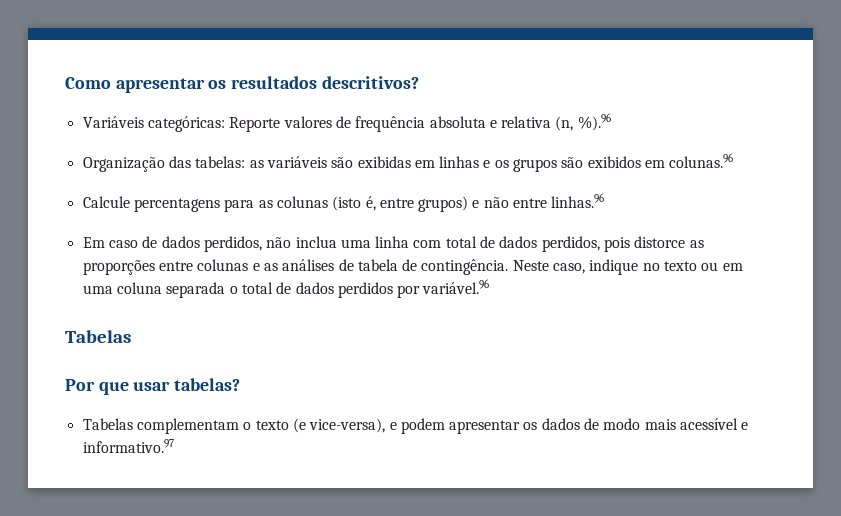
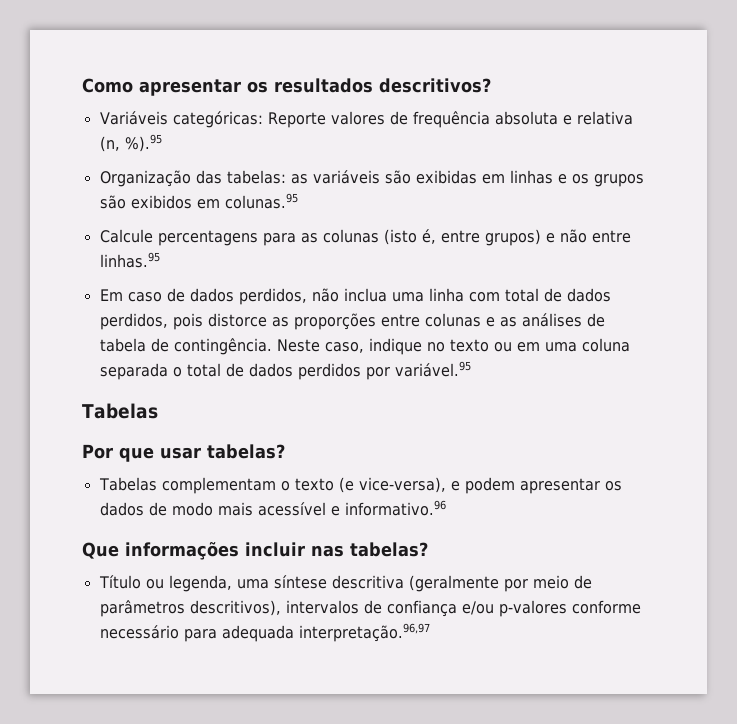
- Variáveis categóricas: Reporte valores de frequência absoluta e relativa (n, %).96
+ Variáveis categóricas: Reporte valores de frequência absoluta e relativa (n, %).95
- Organização das tabelas: as variáveis são exibidas em linhas e os grupos são exibidos em colunas.96
+ Organização das tabelas: as variáveis são exibidas em linhas e os grupos são exibidos em colunas.95
- Calcule percentagens para as colunas (isto é, entre grupos) e não entre linhas.96
+ Calcule percentagens para as colunas (isto é, entre grupos) e não entre linhas.95
- Neste caso, indique no texto ou em uma coluna separada o total de dados perdidos por variável.96
+ Neste caso, indique no texto ou em uma coluna separada o total de dados perdidos por variável.95
- Tabelas complementam o texto (e vice-versa), e podem apresentar os dados de modo mais acessível e informativo.97
+ Tabelas complementam o texto (e vice-versa), e podem apresentar os dados de modo mais acessível e informativo.96
+ Que informações incluir nas tabelas?
+ Título ou legenda, uma síntese descritiva (geralmente por meio de parâmetros descritivos), intervalos de confiança e/ou p-valores conforme necessário para adequada interpretação.96,97

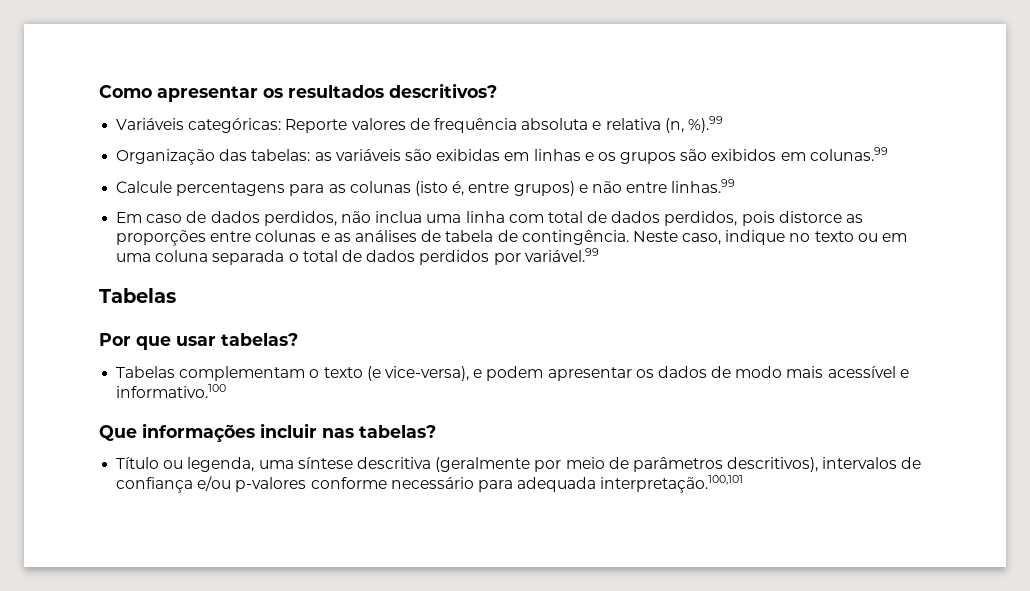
- Variáveis categóricas: Reporte valores de frequência absoluta e relativa (n, %).95
+ Variáveis categóricas: Reporte valores de frequência absoluta e relativa (n, %).99
- Organização das tabelas: as variáveis são exibidas em linhas e os grupos são exibidos em colunas.95
+ Organização das tabelas: as variáveis são exibidas em linhas e os grupos são exibidos em colunas.99
- Calcule percentagens para as colunas (isto é, entre grupos) e não entre linhas.95
+ Calcule percentagens para as colunas (isto é, entre grupos) e não entre linhas.99
- Neste caso, indique no texto ou em uma coluna separada o total de dados perdidos por variável.95
+ Neste caso, indique no texto ou em uma coluna separada o total de dados perdidos por variável.99
- Tabelas complementam o texto (e vice-versa), e podem apresentar os dados de modo mais acessível e informativo.96
+ Tabelas complementam o texto (e vice-versa), e podem apresentar os dados de modo mais acessível e informativo.100
- Título ou legenda, uma síntese descritiva (geralmente por meio de parâmetros descritivos), intervalos de confiança e/ou p-valores conforme necessário para adequada interpretação.96,97
+ Título ou legenda, uma síntese descritiva (geralmente por meio de parâmetros descritivos), intervalos de confiança e/ou p-valores conforme necessário para adequada interpretação.100,101

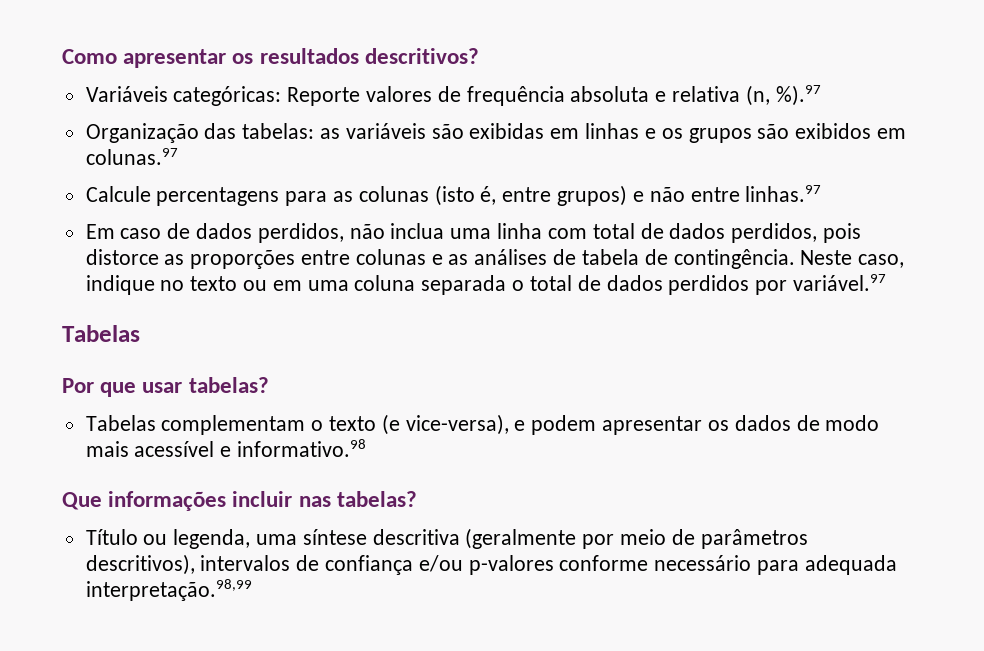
- Variáveis categóricas: Reporte valores de frequência absoluta e relativa (n, %).99
+ Variáveis categóricas: Reporte valores de frequência absoluta e relativa (n, %).97
- Organização das tabelas: as variáveis são exibidas em linhas e os grupos são exibidos em colunas.99
+ Organização das tabelas: as variáveis são exibidas em linhas e os grupos são exibidos em colunas.97
- Calcule percentagens para as colunas (isto é, entre grupos) e não entre linhas.99
+ Calcule percentagens para as colunas (isto é, entre grupos) e não entre linhas.97
- Neste caso, indique no texto ou em uma coluna separada o total de dados perdidos por variável.99
+ Neste caso, indique no texto ou em uma coluna separada o total de dados perdidos por variável.97
- Tabelas complementam o texto (e vice-versa), e podem apresentar os dados de modo mais acessível e informativo.100
+ Tabelas complementam o texto (e vice-versa), e podem apresentar os dados de modo mais acessível e informativo.98
- Título ou legenda, uma síntese descritiva (geralmente por meio de parâmetros descritivos), intervalos de confiança e/ou p-valores conforme necessário para adequada interpretação.100,101
+ Título ou legenda, uma síntese descritiva (geralmente por meio de parâmetros descritivos), intervalos de confiança e/ou p-valores conforme necessário para adequada interpretação.98,99

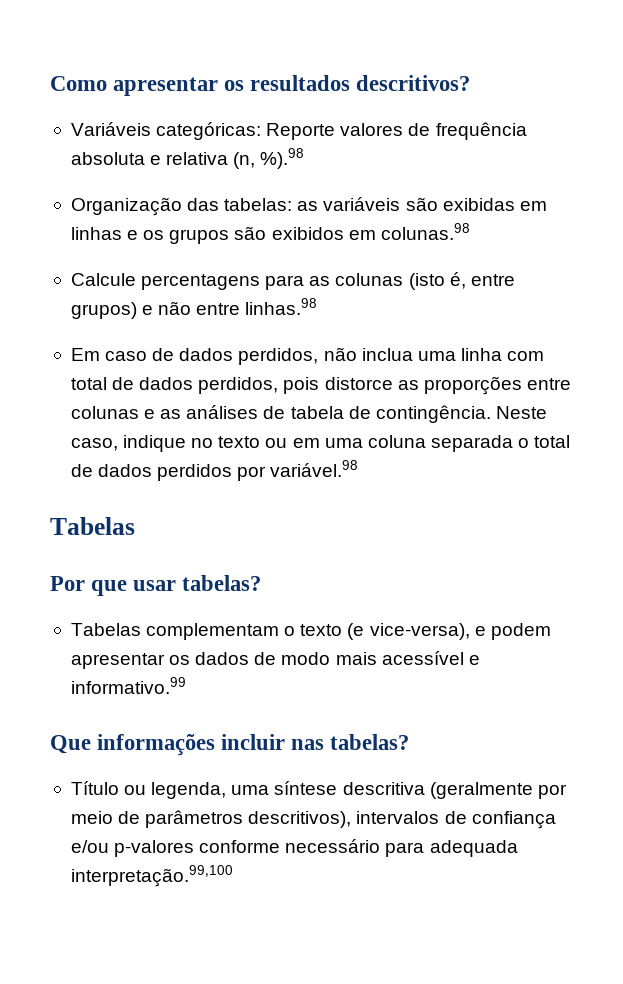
- Variáveis categóricas: Reporte valores de frequência absoluta e relativa (n, %).97
+ Variáveis categóricas: Reporte valores de frequência absoluta e relativa (n, %).98
- Organização das tabelas: as variáveis são exibidas em linhas e os grupos são exibidos em colunas.97
+ Organização das tabelas: as variáveis são exibidas em linhas e os grupos são exibidos em colunas.98
- Calcule percentagens para as colunas (isto é, entre grupos) e não entre linhas.97
+ Calcule percentagens para as colunas (isto é, entre grupos) e não entre linhas.98
- Neste caso, indique no texto ou em uma coluna separada o total de dados perdidos por variável.97
+ Neste caso, indique no texto ou em uma coluna separada o total de dados perdidos por variável.98
- Tabelas complementam o texto (e vice-versa), e podem apresentar os dados de modo mais acessível e informativo.98
+ Tabelas complementam o texto (e vice-versa), e podem apresentar os dados de modo mais acessível e informativo.99
- Título ou legenda, uma síntese descritiva (geralmente por meio de parâmetros descritivos), intervalos de confiança e/ou p-valores conforme necessário para adequada interpretação.98,99
+ Título ou legenda, uma síntese descritiva (geralmente por meio de parâmetros descritivos), intervalos de confiança e/ou p-valores conforme necessário para adequada interpretação.99,100

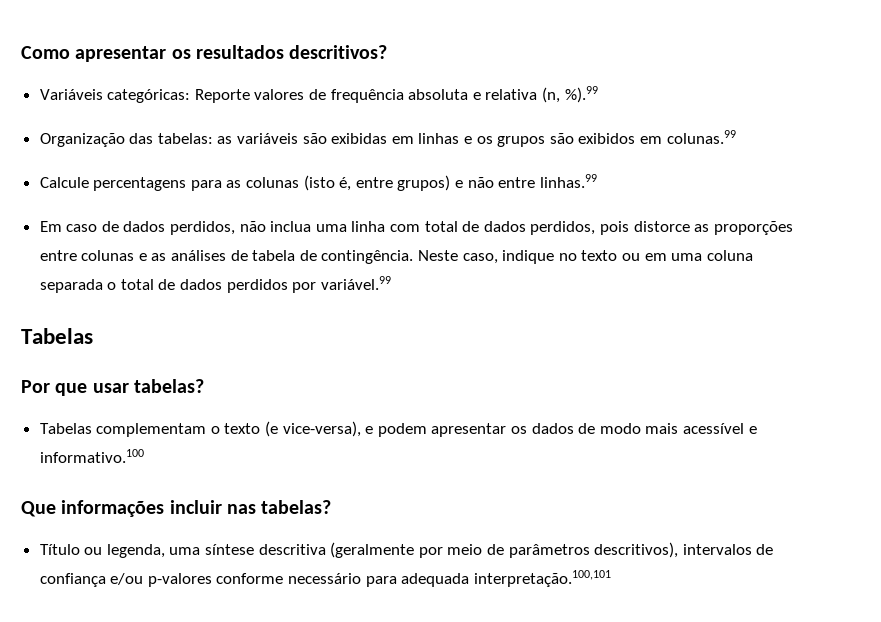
- Variáveis categóricas: Reporte valores de frequência absoluta e relativa (n, %).98
+ Variáveis categóricas: Reporte valores de frequência absoluta e relativa (n, %).99
- Organização das tabelas: as variáveis são exibidas em linhas e os grupos são exibidos em colunas.98
+ Organização das tabelas: as variáveis são exibidas em linhas e os grupos são exibidos em colunas.99
- Calcule percentagens para as colunas (isto é, entre grupos) e não entre linhas.98
+ Calcule percentagens para as colunas (isto é, entre grupos) e não entre linhas.99
- Neste caso, indique no texto ou em uma coluna separada o total de dados perdidos por variável.98
+ Neste caso, indique no texto ou em uma coluna separada o total de dados perdidos por variável.99
- Tabelas complementam o texto (e vice-versa), e podem apresentar os dados de modo mais acessível e informativo.99
+ Tabelas complementam o texto (e vice-versa), e podem apresentar os dados de modo mais acessível e informativo.100
- Título ou legenda, uma síntese descritiva (geralmente por meio de parâmetros descritivos), intervalos de confiança e/ou p-valores conforme necessário para adequada interpretação.99,100
+ Título ou legenda, uma síntese descritiva (geralmente por meio de parâmetros descritivos), intervalos de confiança e/ou p-valores conforme necessário para adequada interpretação.100,101

